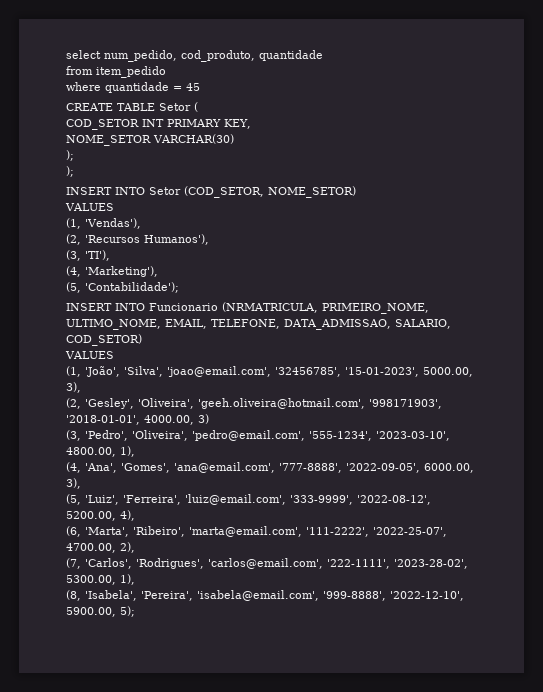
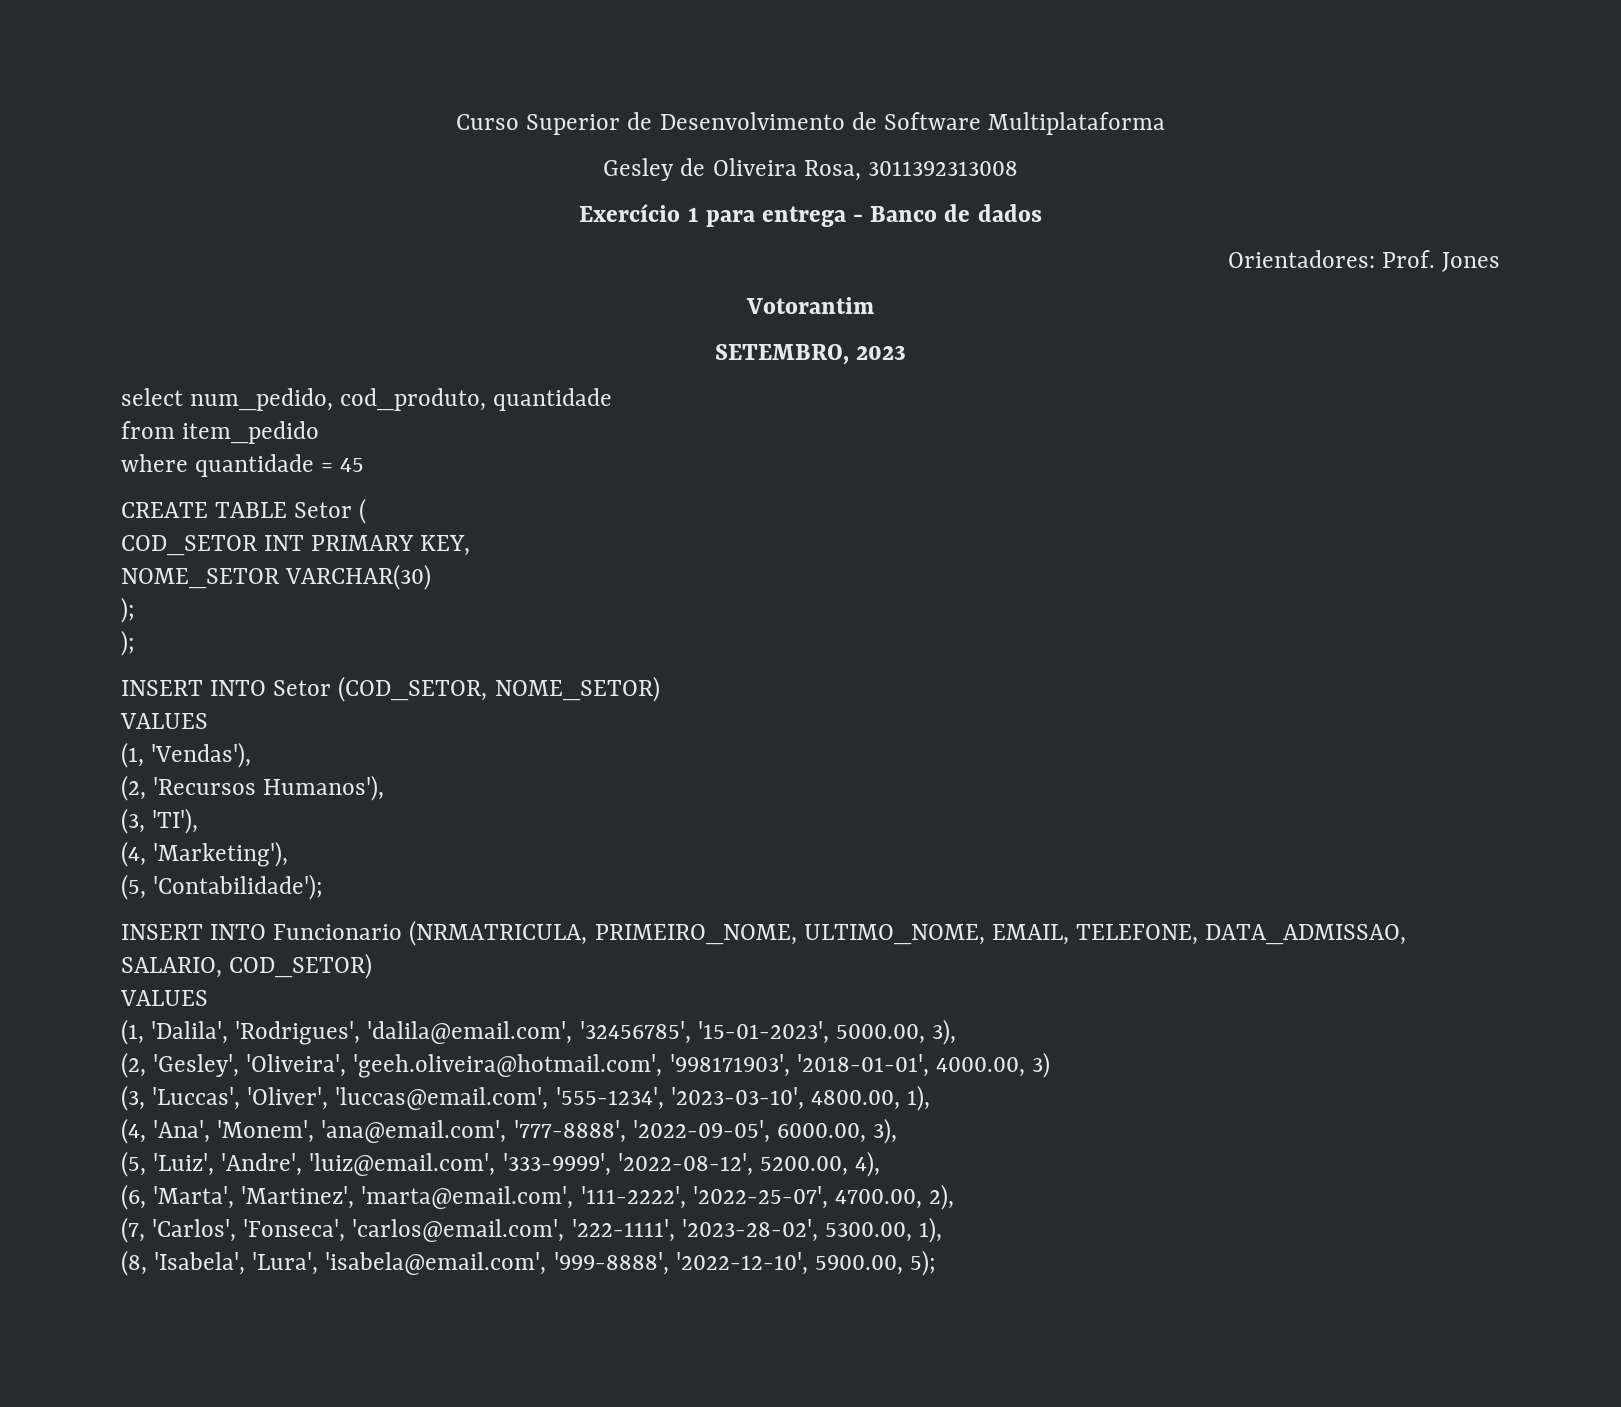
+ Curso Superior de Desenvolvimento de Software Multiplataforma
+ Gesley de Oliveira Rosa, 3011392313008
+ Exercício 1 para entrega - Banco de dados
+ Orientadores: Prof. Jones
+ Votorantim
+ SETEMBRO, 2023
- (1, 'João', 'Silva', 'joao@email.com', '32456785', '15-01-2023', 5000.00, 3),
+ (1, 'Dalila', 'Rodrigues', 'dalila@email.com', '32456785', '15-01-2023', 5000.00, 3),
- (3, 'Pedro', 'Oliveira', 'pedro@email.com', '555-1234', '2023-03-10', 4800.00, 1),
+ (3, 'Luccas', 'Oliver', 'luccas@email.com', '555-1234', '2023-03-10', 4800.00, 1),
- (4, 'Ana', 'Gomes', 'ana@email.com', '777-8888', '2022-09-05', 6000.00, 3),
+ (4, 'Ana', 'Monem', 'ana@email.com', '777-8888', '2022-09-05', 6000.00, 3),
- (5, 'Luiz', 'Ferreira', 'luiz@email.com', '333-9999', '2022-08-12', 5200.00, 4),
+ (5, 'Luiz', 'Andre', 'luiz@email.com', '333-9999', '2022-08-12', 5200.00, 4),
- (6, 'Marta', 'Ribeiro', 'marta@email.com', '111-2222', '2022-25-07', 4700.00, 2),
+ (6, 'Marta', 'Martinez', 'marta@email.com', '111-2222', '2022-25-07', 4700.00, 2),
- (7, 'Carlos', 'Rodrigues', 'carlos@email.com', '222-1111', '2023-28-02', 5300.00, 1),
+ (7, 'Carlos', 'Fonseca', 'carlos@email.com', '222-1111', '2023-28-02', 5300.00, 1),
- (8, 'Isabela', 'Pereira', 'isabela@email.com', '999-8888', '2022-12-10', 5900.00, 5);
+ (8, 'Isabela', 'Lura', 'isabela@email.com', '999-8888', '2022-12-10', 5900.00, 5);

